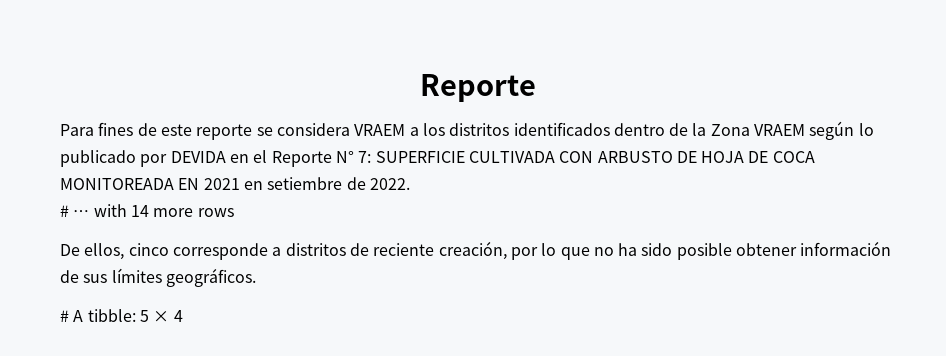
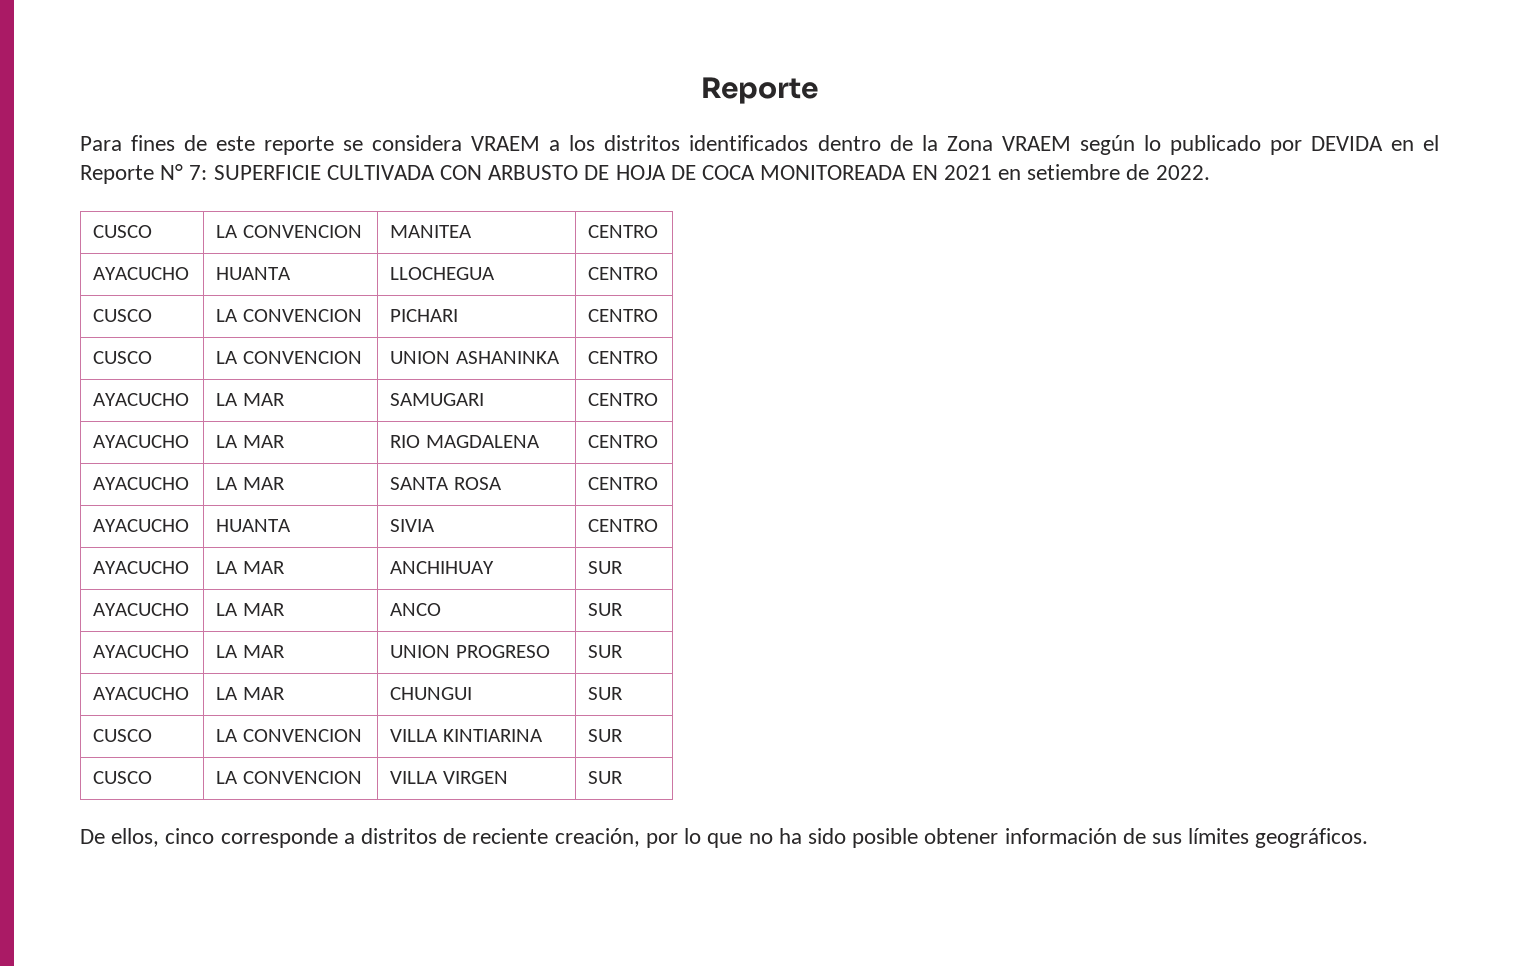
- # … with 14 more rows
+ CUSCO | LA CONVENCION | MANITEA | CENTRO
+ AYACUCHO | HUANTA | LLOCHEGUA | CENTRO
+ CUSCO | LA CONVENCION | PICHARI | CENTRO
+ CUSCO | LA CONVENCION | UNION ASHANINKA | CENTRO
+ AYACUCHO | LA MAR | SAMUGARI | CENTRO
+ AYACUCHO | LA MAR | RIO MAGDALENA | CENTRO
+ AYACUCHO | LA MAR | SANTA ROSA | CENTRO
+ AYACUCHO | HUANTA | SIVIA | CENTRO
+ AYACUCHO | LA MAR | ANCHIHUAY | SUR
+ AYACUCHO | LA MAR | ANCO | SUR
+ AYACUCHO | LA MAR | UNION PROGRESO | SUR
+ AYACUCHO | LA MAR | CHUNGUI | SUR
+ CUSCO | LA CONVENCION | VILLA KINTIARINA | SUR
+ CUSCO | LA CONVENCION | VILLA VIRGEN | SUR
- # A tibble: 5 × 4

